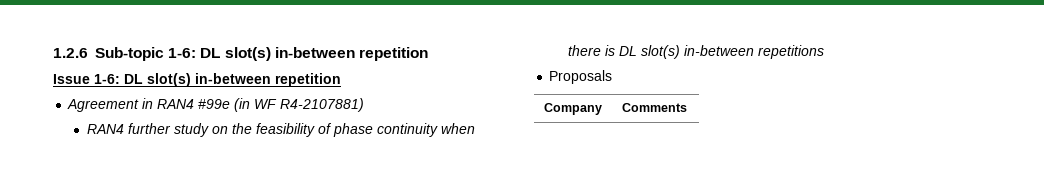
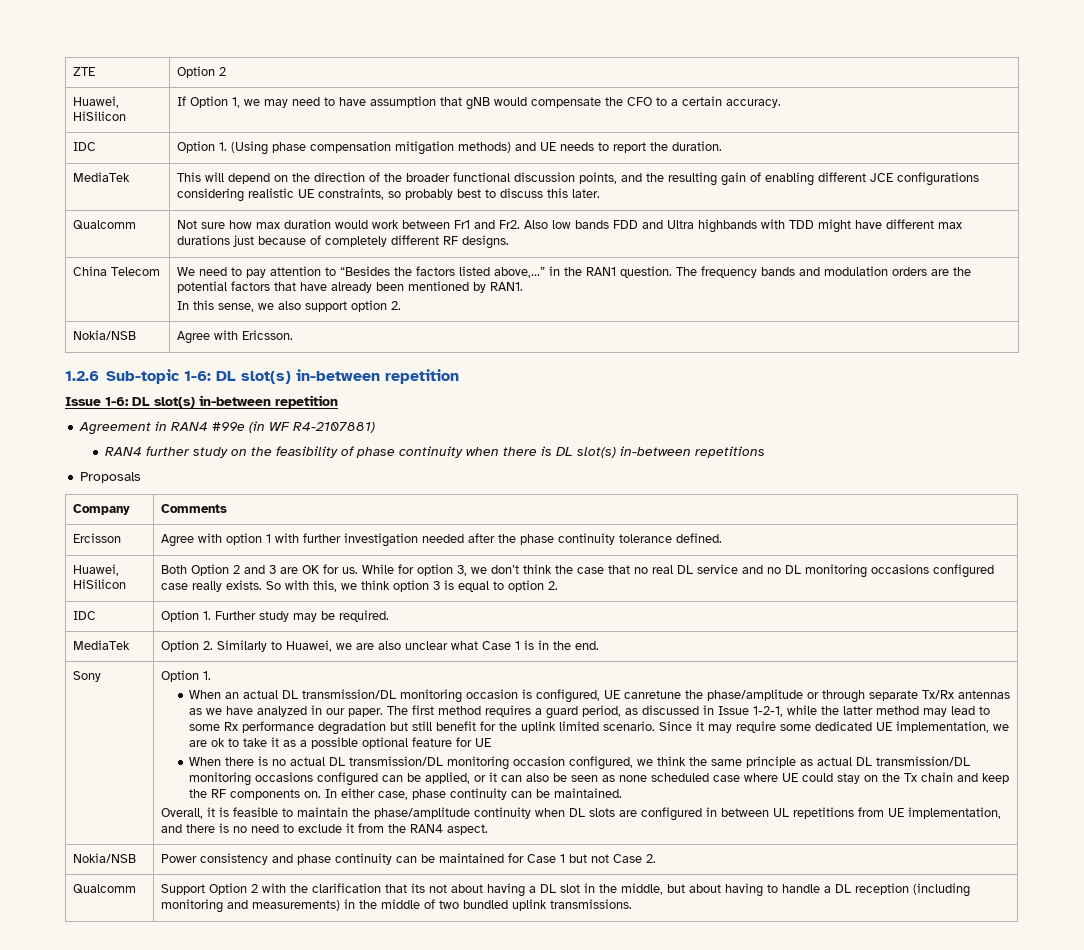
+ ZTE | Option 2
+ Huawei, HiSilicon | If Option 1, we may need to have assumption that gNB would compensate the CFO to a certain accuracy.
+ IDC | Option 1. (Using phase compensation mitigation methods) and UE needs to report the duration.
+ MediaTek | This will depend on the direction of the broader functional discussion points, and the resulting gain of enabling different JCE configurations considering realistic UE constraints, so probably best to discuss this later.
+ Qualcomm | Not sure how max duration would work between Fr1 and Fr2. Also low bands FDD and Ultra highbands with TDD might have different max durations just because of completely different RF designs.
+ China Telecom | We need to pay attention to “Besides the factors listed above,…” in the RAN1 question. The frequency bands and modulation orders are the potential factors that have already been mentioned by RAN1.
+ In this sense, we also support option 2.
+ Nokia/NSB | Agree with Ericsson.
+ Ercisson | Agree with option 1 with further investigation needed after the phase continuity tolerance defined.
+ Huawei, HiSilicon | Both Option 2 and 3 are OK for us. While for option 3, we don’t think the case that no real DL service and no DL monitoring occasions configured case really exists. So with this, we think option 3 is equal to option 2.
+ IDC | Option 1. Further study may be required.
+ MediaTek | Option 2. Similarly to Huawei, we are also unclear what Case 1 is in the end.
+ Sony | Option 1.
+ When an actual DL transmission/DL monitoring occasion is configured, UE canretune the phase/amplitude or through separate Tx/Rx antennas as we have analyzed in our paper. The first method requires a guard period, as discussed in Issue 1-2-1, while the latter method may lead to some Rx performance degradation but still benefit for the uplink limited scenario. Since it may require some dedicated UE implementation, we are ok to take it as a possible optional feature for UE
+ When there is no actual DL transmission/DL monitoring occasion configured, we think the same principle as actual DL transmission/DL monitoring occasions configured can be applied, or it can also be seen as none scheduled case where UE could stay on the Tx chain and keep the RF components on. In either case, phase continuity can be maintained.
+ Overall, it is feasible to maintain the phase/amplitude continuity when DL slots are configured in between UL repetitions from UE implementation, and there is no need to exclude it from the RAN4 aspect.
+ Nokia/NSB | Power consistency and phase continuity can be maintained for Case 1 but not Case 2.
+ Qualcomm | Support Option 2 with the clarification that its not about having a DL slot in the middle, but about having to handle a DL reception (including monitoring and measurements) in the middle of two bundled uplink transmissions.

